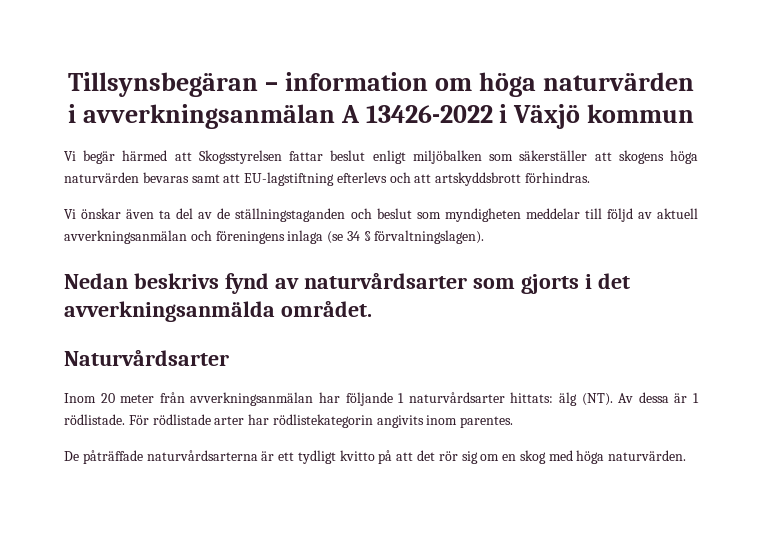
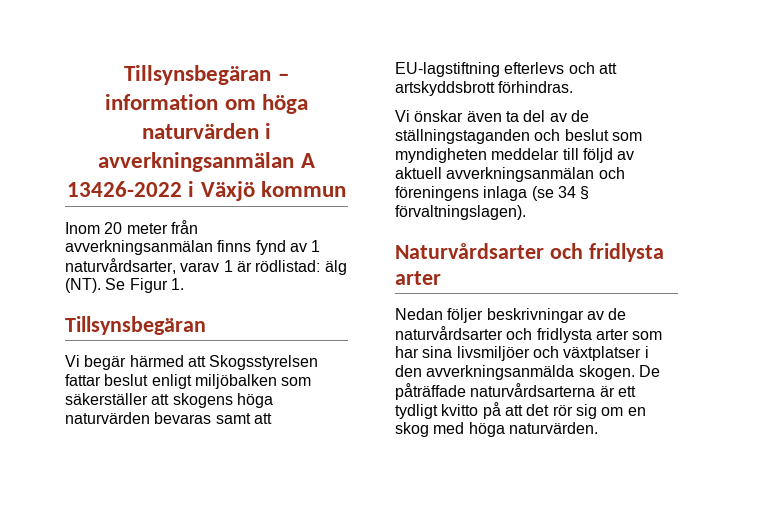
+ Inom 20 meter från avverkningsanmälan finns fynd av 1 naturvårdsarter, varav 1 är rödlistad: älg (NT). Se Figur 1.
+ Tillsynsbegäran
- Nedan beskrivs fynd av naturvårdsarter som gjorts i det avverkningsanmälda området.
- Naturvårdsarter
- Inom 20 meter från avverkningsanmälan har följande 1 naturvårdsarter hittats: älg (NT). Av dessa är 1 rödlistade. För rödlistade arter har rödlistekategorin angivits inom parentes.
- De påträffade naturvårdsarterna är ett tydligt kvitto på att det rör sig om en skog med höga naturvärden.
+ Naturvårdsarter och fridlysta arter
+ Nedan följer beskrivningar av de naturvårdsarter och fridlysta arter som har sina livsmiljöer och växtplatser i den avverkningsanmälda skogen. De påträffade naturvårdsarterna är ett tydligt kvitto på att det rör sig om en skog med höga naturvärden.

